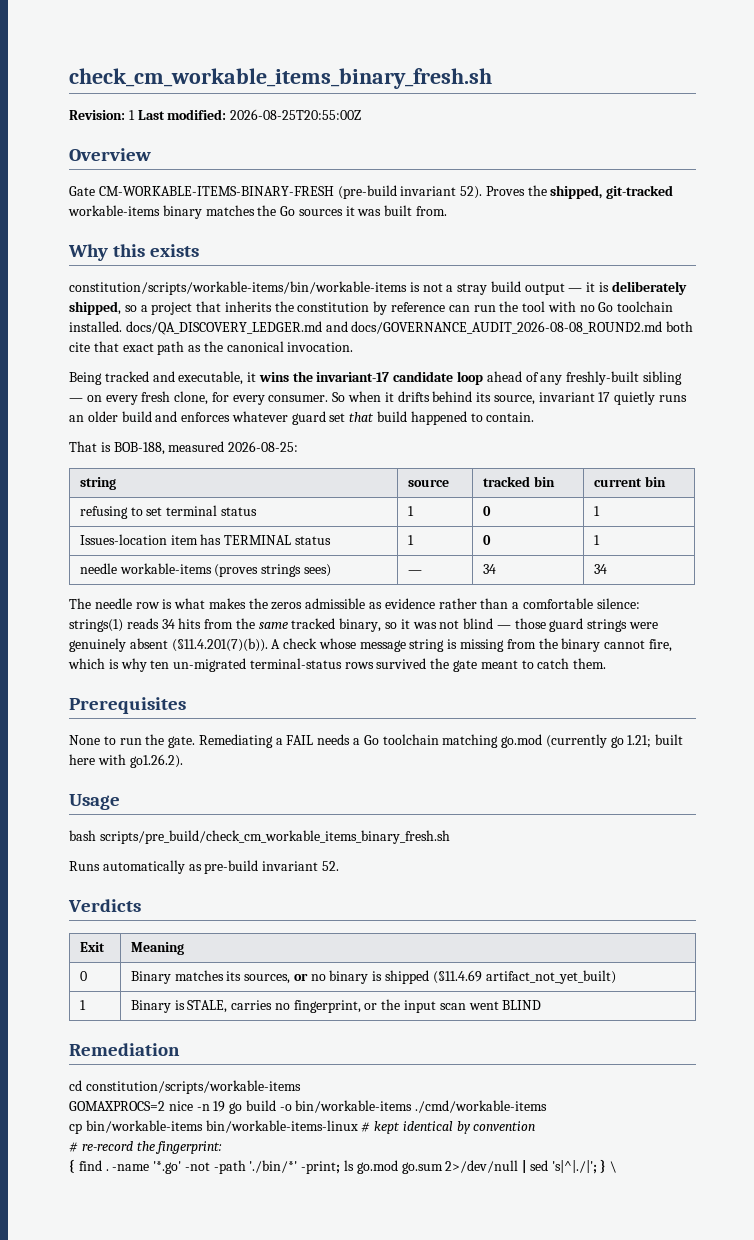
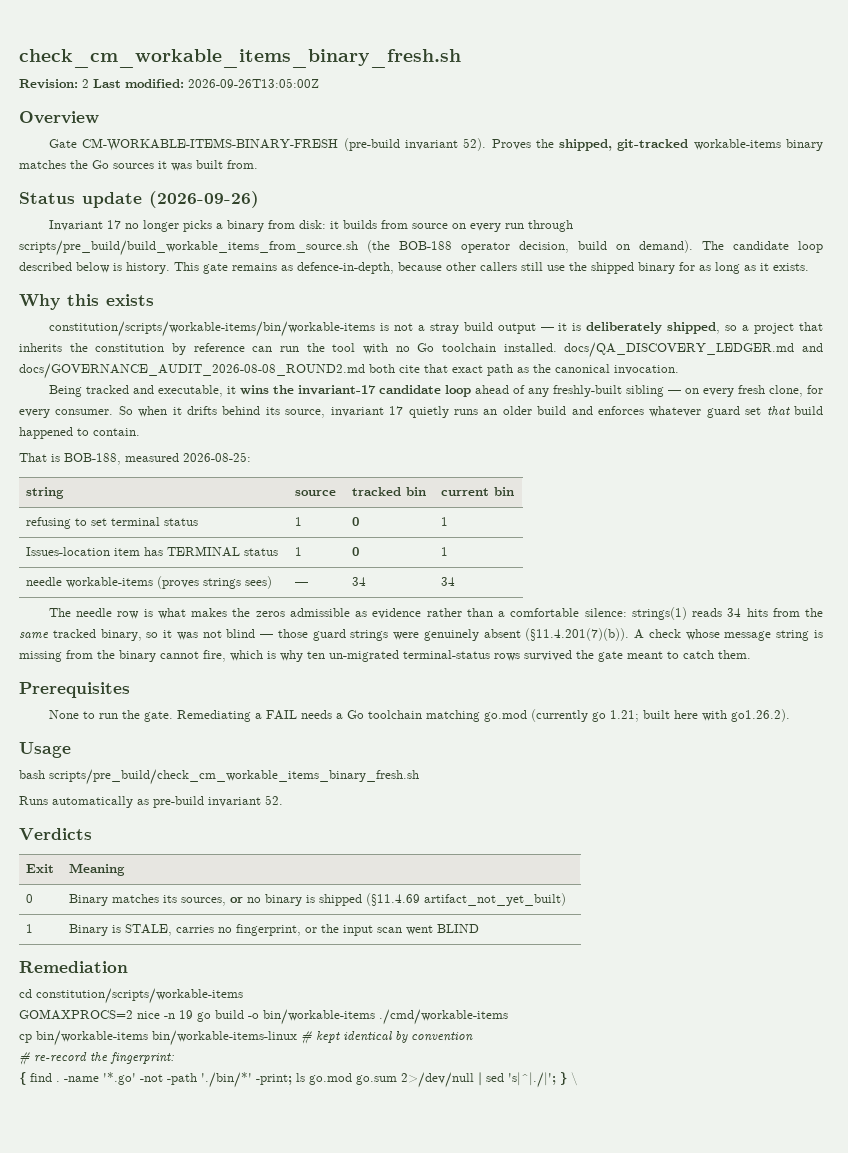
- Revision: 1 Last modified: 2026-08-25T20:55:00Z
+ Revision: 2 Last modified: 2026-09-26T13:05:00Z
+ Status update (2026-09-26)
+ Invariant 17 no longer picks a binary from disk: it builds from source on every run through scripts/pre_build/build_workable_items_from_source.sh (the BOB-188 operator decision, build on demand). The candidate loop described below is history. This gate remains as defence-in-depth, because other callers still use the shipped binary for as long as it exists.

